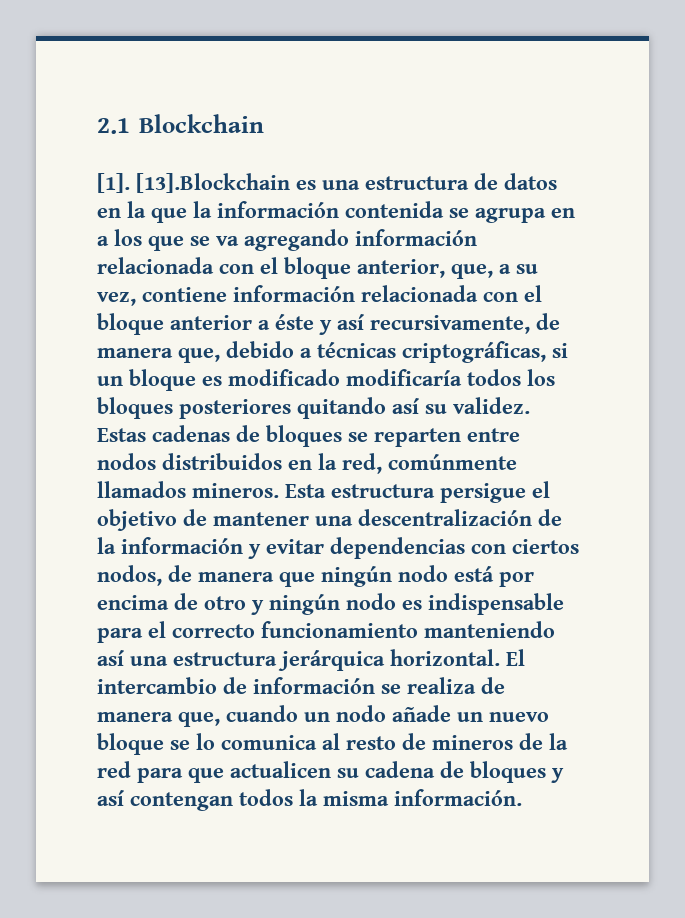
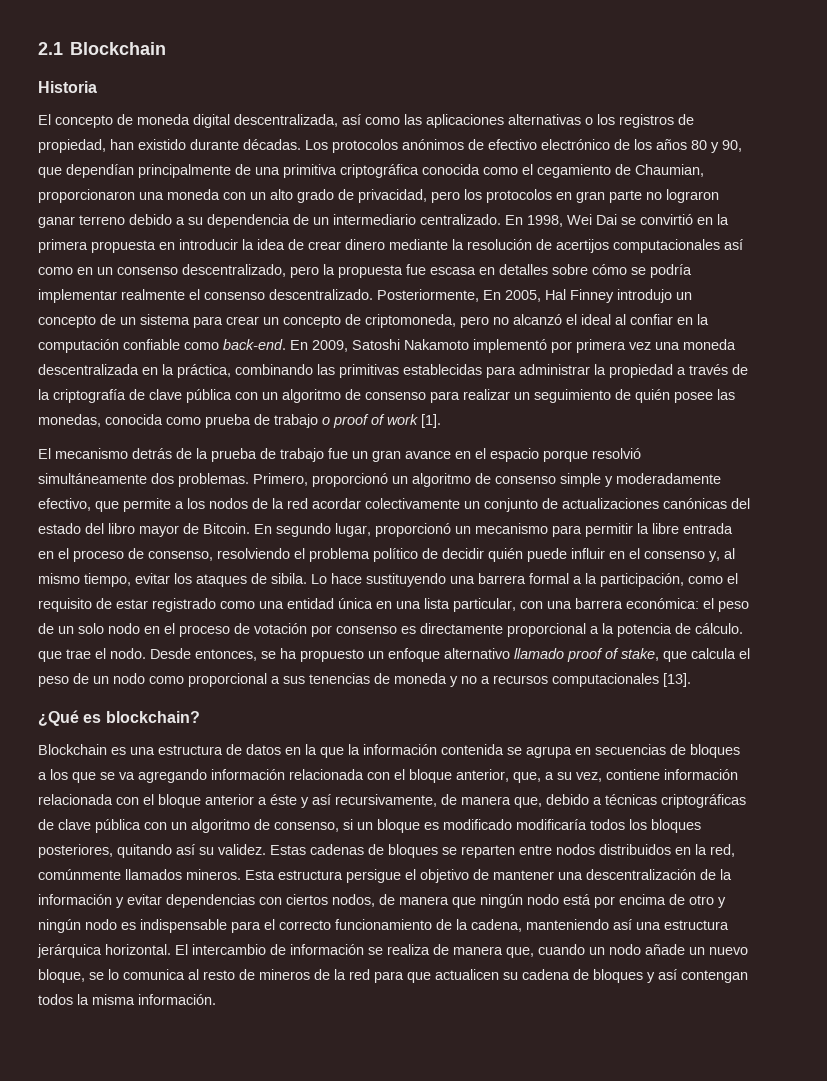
- [1]. [13].Blockchain es una estructura de datos en la que la información contenida se agrupa en a los que se va agregando información relacionada con el bloque anterior, que, a su vez, contiene información relacionada con el bloque anterior a éste y así recursivamente, de manera que, debido a técnicas criptográficas, si un bloque es modificado modificaría todos los bloques posteriores quitando así su validez.
+ Historia
+ El concepto de moneda digital descentralizada, así como las aplicaciones alternativas o los registros de propiedad, han existido durante décadas. Los protocolos anónimos de efectivo electrónico de los años 80 y 90, que dependían principalmente de una primitiva criptográfica conocida como el cegamiento de Chaumian, proporcionaron una moneda con un alto grado de privacidad, pero los protocolos en gran parte no lograron ganar terreno debido a su dependencia de un intermediario centralizado. En 1998, Wei Dai se convirtió en la primera propuesta en introducir la idea de crear dinero mediante la resolución de acertijos computacionales así como en un consenso descentralizado, pero la propuesta fue escasa en detalles sobre cómo se podría implementar realmente el consenso descentralizado. Posteriormente, En 2005, Hal Finney introdujo un concepto de un sistema para crear un concepto de criptomoneda, pero no alcanzó el ideal al confiar en la computación confiable como back-end. En 2009, Satoshi Nakamoto implementó por primera vez una moneda descentralizada en la práctica, combinando las primitivas establecidas para administrar la propiedad a través de la criptografía de clave pública con un algoritmo de consenso para realizar un seguimiento de quién posee las monedas, conocida como prueba de trabajo o proof of work [1].
+ El mecanismo detrás de la prueba de trabajo fue un gran avance en el espacio porque resolvió simultáneamente dos problemas. Primero, proporcionó un algoritmo de consenso simple y moderadamente efectivo, que permite a los nodos de la red acordar colectivamente un conjunto de actualizaciones canónicas del estado del libro mayor de Bitcoin. En segundo lugar, proporcionó un mecanismo para permitir la libre entrada en el proceso de consenso, resolviendo el problema político de decidir quién puede influir en el consenso y, al mismo tiempo, evitar los ataques de sibila. Lo hace sustituyendo una barrera formal a la participación, como el requisito de estar registrado como una entidad única en una lista particular, con una barrera económica: el peso de un solo nodo en el proceso de votación por consenso es directamente proporcional a la potencia de cálculo. que trae el nodo. Desde entonces, se ha propuesto un enfoque alternativo llamado proof of stake, que calcula el peso de un nodo como proporcional a sus tenencias de moneda y no a recursos computacionales [13].
+ ¿Qué es blockchain?
+ Blockchain es una estructura de datos en la que la información contenida se agrupa en secuencias de bloques a los que se va agregando información relacionada con el bloque anterior, que, a su vez, contiene información relacionada con el bloque anterior a éste y así recursivamente, de manera que, debido a técnicas criptográficas de clave pública con un algoritmo de consenso, si un bloque es modificado modificaría todos los bloques posteriores, quitando así su validez.
- Esta estructura persigue el objetivo de mantener una descentralización de la información y evitar dependencias con ciertos nodos, de manera que ningún nodo está por encima de otro y ningún nodo es indispensable para el correcto funcionamiento manteniendo así una estructura jerárquica horizontal.
+ Esta estructura persigue el objetivo de mantener una descentralización de la información y evitar dependencias con ciertos nodos, de manera que ningún nodo está por encima de otro y ningún nodo es indispensable para el correcto funcionamiento de la cadena, manteniendo así una estructura jerárquica horizontal.
- El intercambio de información se realiza de manera que, cuando un nodo añade un nuevo bloque se lo comunica al resto de mineros de la red para que actualicen su cadena de bloques y así contengan todos la misma información.
+ El intercambio de información se realiza de manera que, cuando un nodo añade un nuevo bloque, se lo comunica al resto de mineros de la red para que actualicen su cadena de bloques y así contengan todos la misma información.

